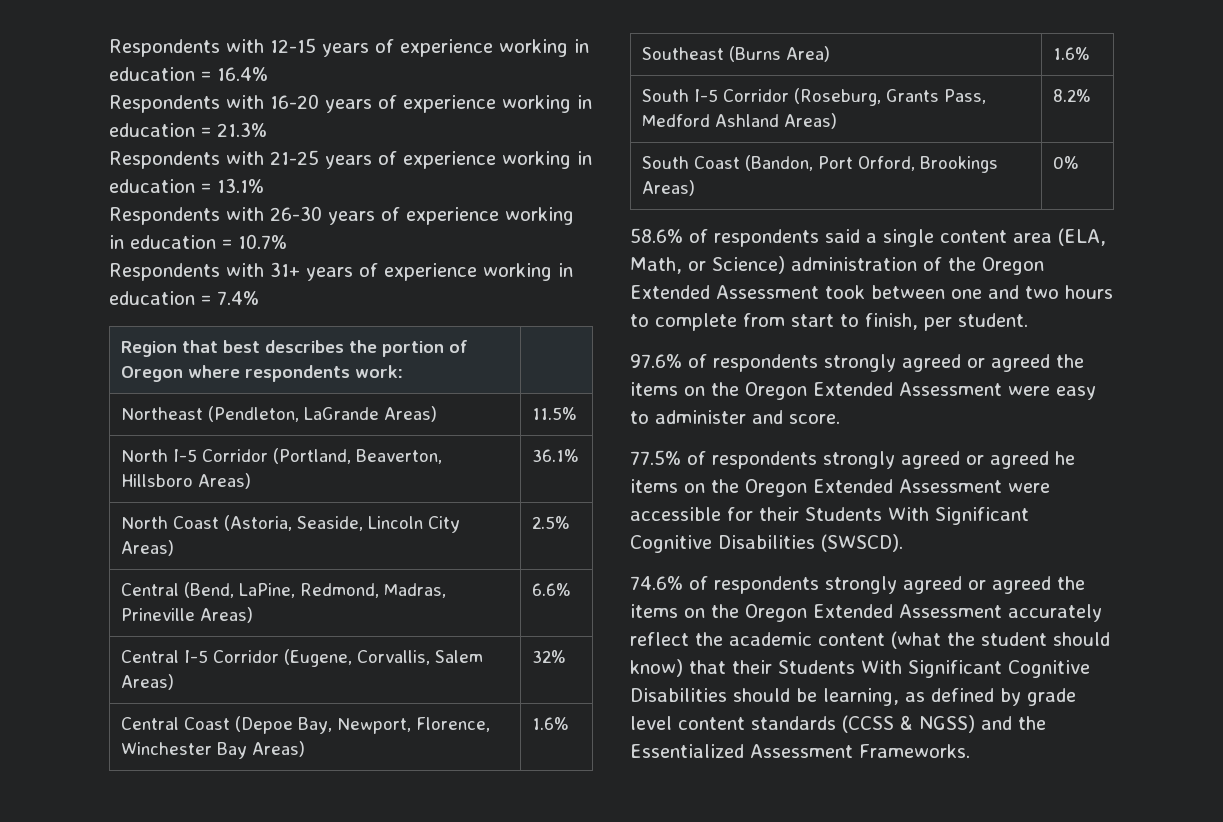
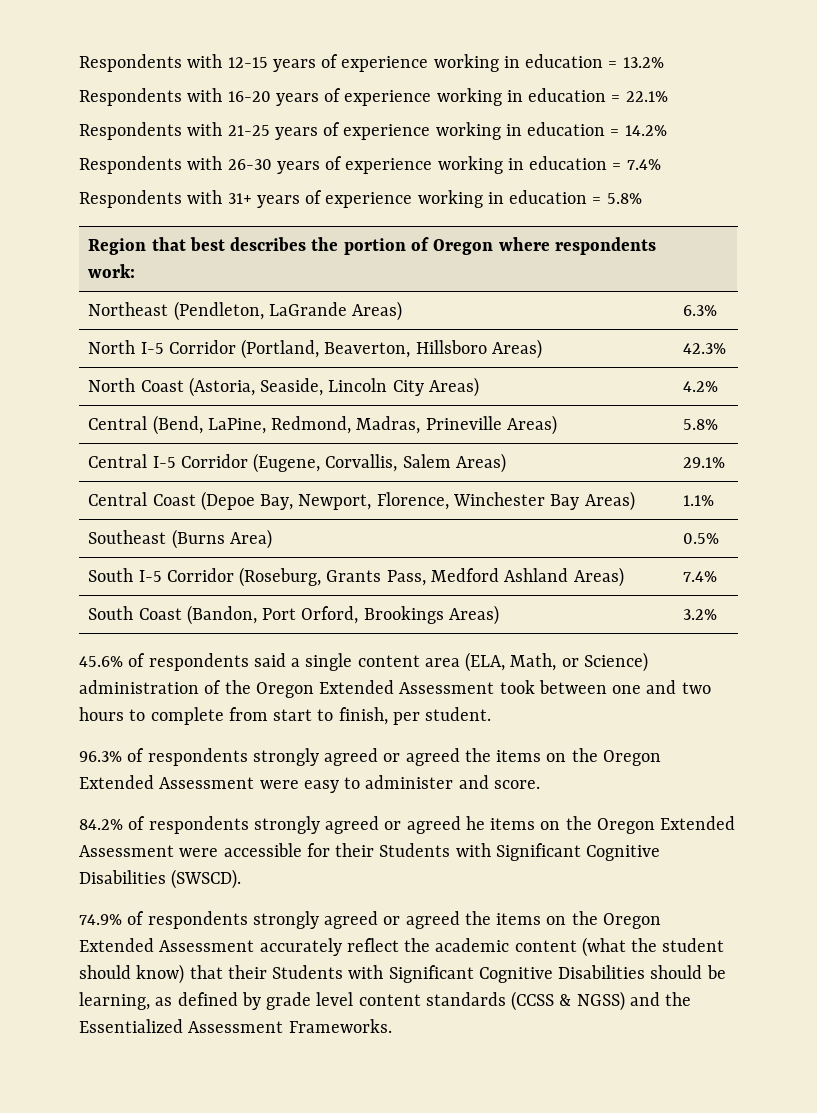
- Respondents with 12-15 years of experience working in education = 16.4%
+ Respondents with 12-15 years of experience working in education = 13.2%
- Respondents with 16-20 years of experience working in education = 21.3%
+ Respondents with 16-20 years of experience working in education = 22.1%
- Respondents with 21-25 years of experience working in education = 13.1%
+ Respondents with 21-25 years of experience working in education = 14.2%
- Respondents with 26-30 years of experience working in education = 10.7%
+ Respondents with 26-30 years of experience working in education = 7.4%
- Respondents with 31+ years of experience working in education = 7.4%
+ Respondents with 31+ years of experience working in education = 5.8%
- Northeast (Pendleton, LaGrande Areas) | 11.5%
+ Northeast (Pendleton, LaGrande Areas) | 6.3%
- North I-5 Corridor (Portland, Beaverton, Hillsboro Areas) | 36.1%
+ North I-5 Corridor (Portland, Beaverton, Hillsboro Areas) | 42.3%
- North Coast (Astoria, Seaside, Lincoln City Areas) | 2.5%
+ North Coast (Astoria, Seaside, Lincoln City Areas) | 4.2%
- Central (Bend, LaPine, Redmond, Madras, Prineville Areas) | 6.6%
+ Central (Bend, LaPine, Redmond, Madras, Prineville Areas) | 5.8%
- Central I-5 Corridor (Eugene, Corvallis, Salem Areas) | 32%
+ Central I-5 Corridor (Eugene, Corvallis, Salem Areas) | 29.1%
- Central Coast (Depoe Bay, Newport, Florence, Winchester Bay Areas) | 1.6%
+ Central Coast (Depoe Bay, Newport, Florence, Winchester Bay Areas) | 1.1%
- Southeast (Burns Area) | 1.6%
+ Southeast (Burns Area) | 0.5%
- South I-5 Corridor (Roseburg, Grants Pass, Medford Ashland Areas) | 8.2%
+ South I-5 Corridor (Roseburg, Grants Pass, Medford Ashland Areas) | 7.4%
- South Coast (Bandon, Port Orford, Brookings Areas) | 0%
- 58.6% of respondents said a single content area (ELA, Math, or Science) administration of the Oregon Extended Assessment took between one and two hours to complete from start to finish, per student.
+ South Coast (Bandon, Port Orford, Brookings Areas) | 3.2%
+ 45.6% of respondents said a single content area (ELA, Math, or Science) administration of the Oregon Extended Assessment took between one and two hours to complete from start to finish, per student.
- 97.6% of respondents strongly agreed or agreed the items on the Oregon Extended Assessment were easy to administer and score.
+ 96.3% of respondents strongly agreed or agreed the items on the Oregon Extended Assessment were easy to administer and score.
- 77.5% of respondents strongly agreed or agreed he items on the Oregon Extended Assessment were accessible for their Students With Significant Cognitive Disabilities (SWSCD).
+ 84.2% of respondents strongly agreed or agreed he items on the Oregon Extended Assessment were accessible for their Students with Significant Cognitive Disabilities (SWSCD).
- 74.6% of respondents strongly agreed or agreed the items on the Oregon Extended Assessment accurately reflect the academic content (what the student should know) that their Students With Significant Cognitive Disabilities should be learning, as defined by grade level content standards (CCSS & NGSS) and the Essentialized Assessment Frameworks.
+ 74.9% of respondents strongly agreed or agreed the items on the Oregon Extended Assessment accurately reflect the academic content (what the student should know) that their Students with Significant Cognitive Disabilities should be learning, as defined by grade level content standards (CCSS & NGSS) and the Essentialized Assessment Frameworks.

